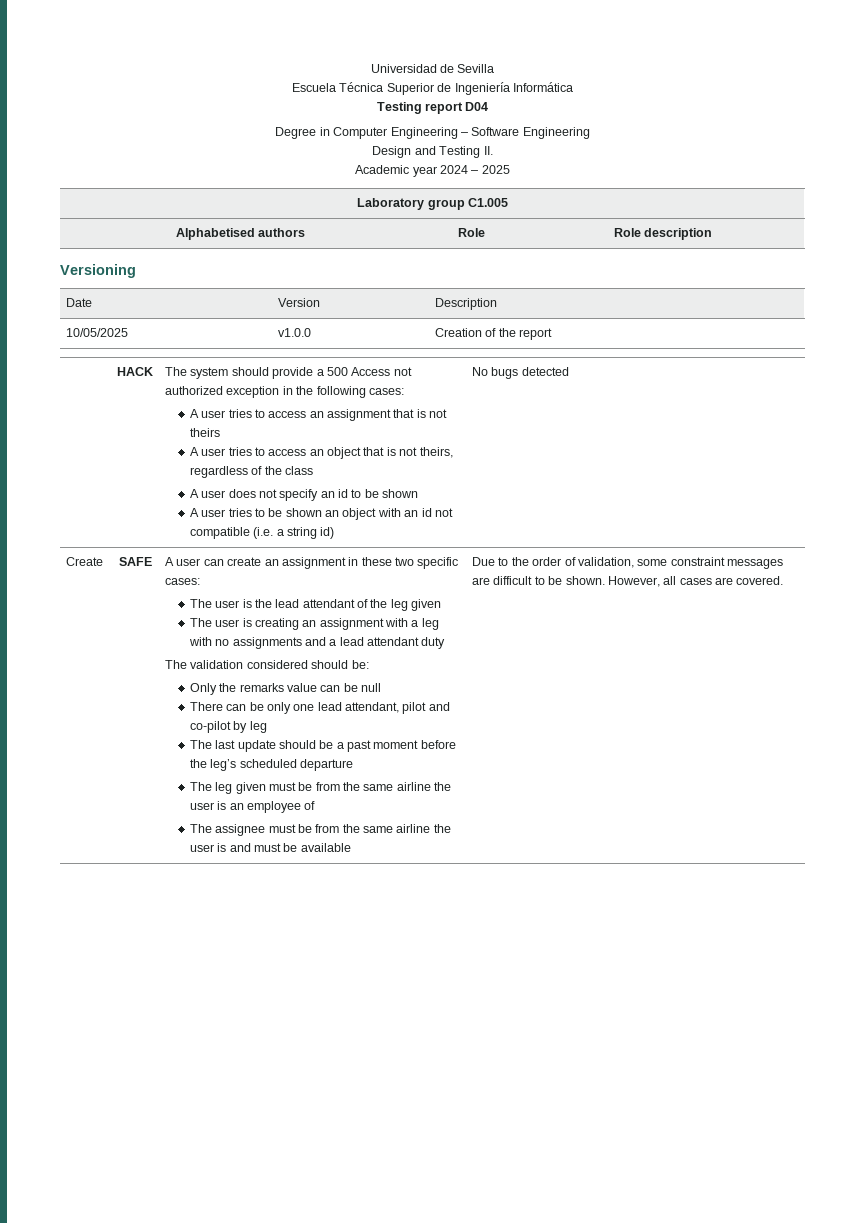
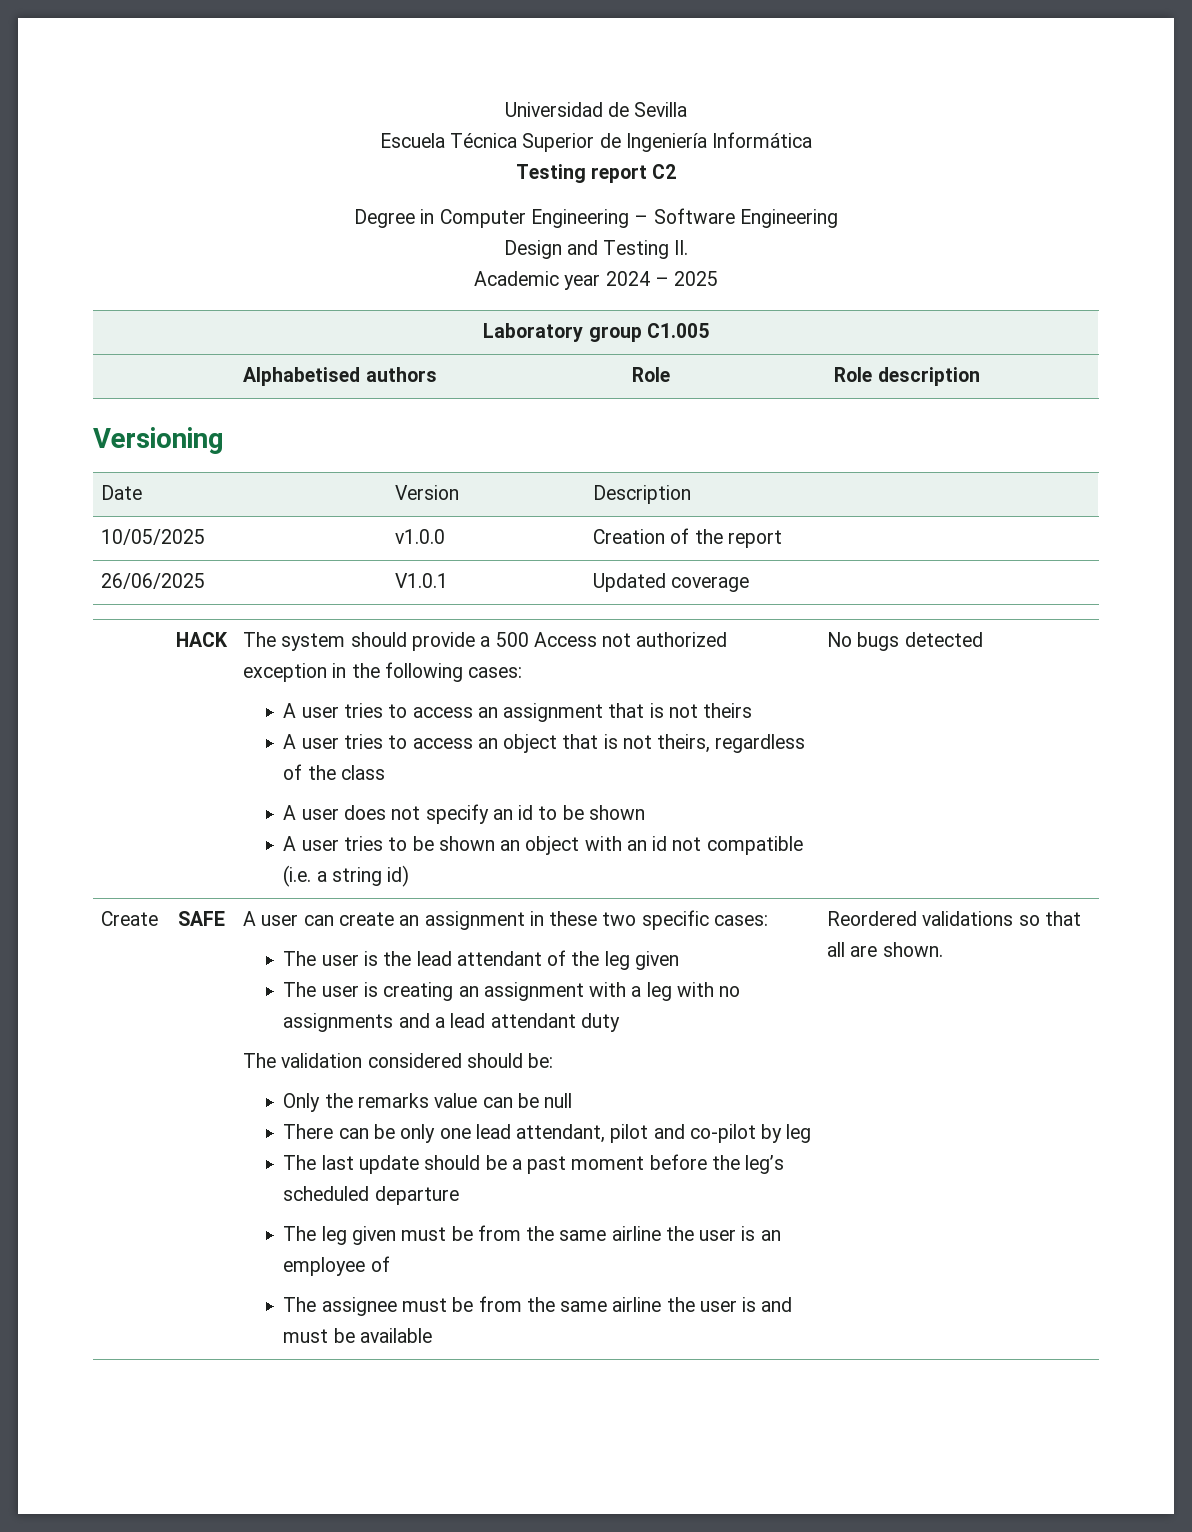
- Testing report D04
+ Testing report C2
+ 26/06/2025 | V1.0.1 | Updated coverage
- Due to the order of validation, some constraint messages are difficult to be shown. However, all cases are covered.
+ Reordered validations so that all are shown.

